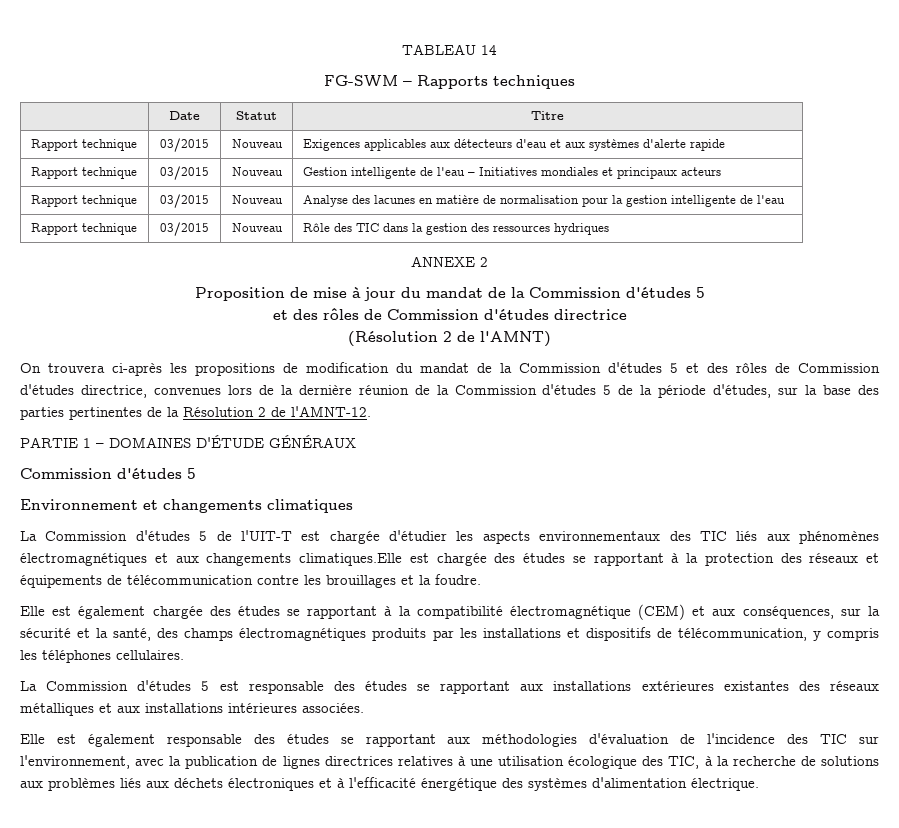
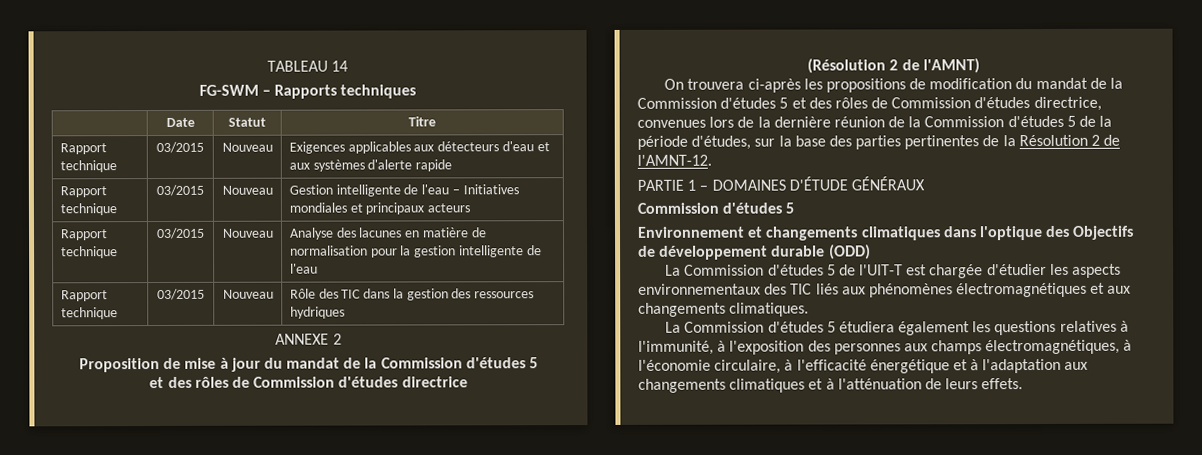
- Environnement et changements climatiques
+ Environnement et changements climatiques dans l'optique des Objectifs de développement durable (ODD)
- La Commission d'études 5 de l'UIT-T est chargée d'étudier les aspects environnementaux des TIC liés aux phénomènes électromagnétiques et aux changements climatiques.Elle est chargée des études se rapportant à la protection des réseaux et équipements de télécommunication contre les brouillages et la foudre.
- Elle est également chargée des études se rapportant à la compatibilité électromagnétique (CEM) et aux conséquences, sur la sécurité et la santé, des champs électromagnétiques produits par les installations et dispositifs de télécommunication, y compris les téléphones cellulaires.
- La Commission d'études 5 est responsable des études se rapportant aux installations extérieures existantes des réseaux métalliques et aux installations intérieures associées.
- Elle est également responsable des études se rapportant aux méthodologies d'évaluation de l'incidence des TIC sur l'environnement, avec la publication de lignes directrices relatives à une utilisation écologique des TIC, à la recherche de solutions aux problèmes liés aux déchets électroniques et à l'efficacité énergétique des systèmes d'alimentation électrique.
+ La Commission d'études 5 de l'UIT-T est chargée d'étudier les aspects environnementaux des TIC liés aux phénomènes électromagnétiques et aux changements climatiques.
+ La Commission d'études 5 étudiera également les questions relatives à l'immunité, à l'exposition des personnes aux champs électromagnétiques, à l'économie circulaire, à l'efficacité énergétique et à l'adaptation aux changements climatiques et à l'atténuation de leurs effets.

